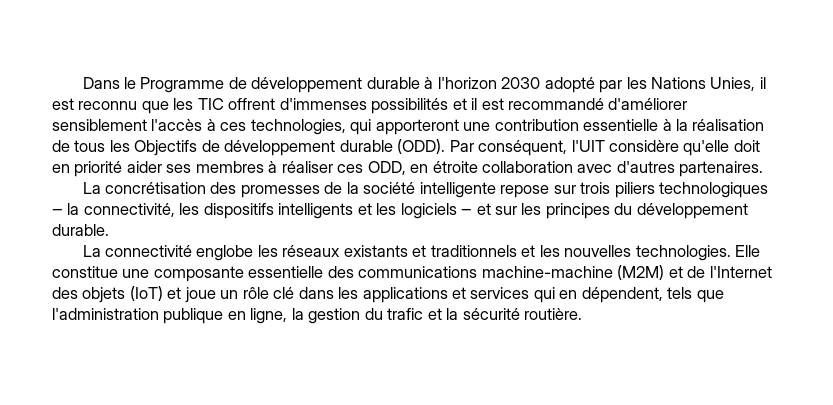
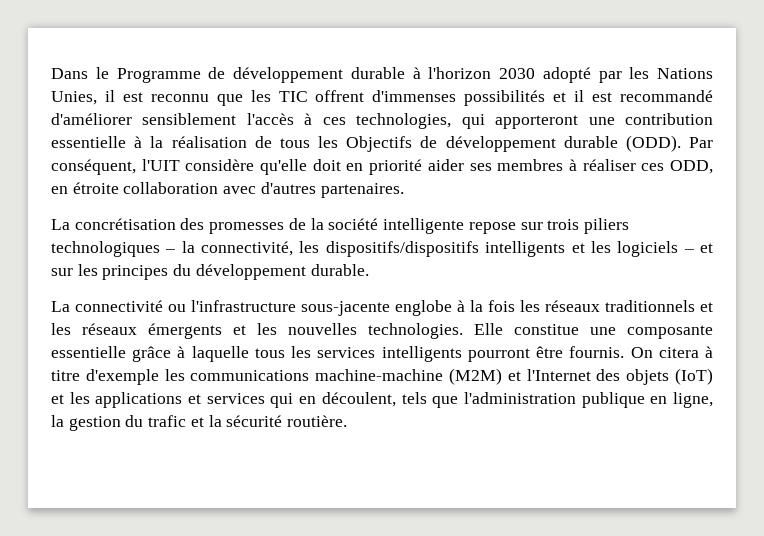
- La concrétisation des promesses de la société intelligente repose sur trois piliers technologiques ‒ la connectivité, les dispositifs intelligents et les logiciels ‒ et sur les principes du développement durable.
+ La concrétisation des promesses de la société intelligente repose sur trois piliers technologiques ‒ la connectivité, les dispositifs/dispositifs intelligents et les logiciels ‒ et sur les principes du développement durable.
- La connectivité englobe les réseaux existants et traditionnels et les nouvelles technologies.
+ La connectivité ou l'infrastructure sous-jacente englobe à la fois les réseaux traditionnels et les réseaux émergents et les nouvelles technologies.
- Elle constitue une composante essentielle des communications machine-machine (M2M) et de l'Internet des objets (IoT) et joue un rôle clé dans les applications et services qui en dépendent, tels que l'administration publique en ligne, la gestion du trafic et la sécurité routière.
+ Elle constitue une composante essentielle grâce à laquelle tous les services intelligents pourront être fournis. On citera à titre d'exemple les communications machine-machine (M2M) et l'Internet des objets (IoT) et les applications et services qui en découlent, tels que l'administration publique en ligne, la gestion du trafic et la sécurité routière.

